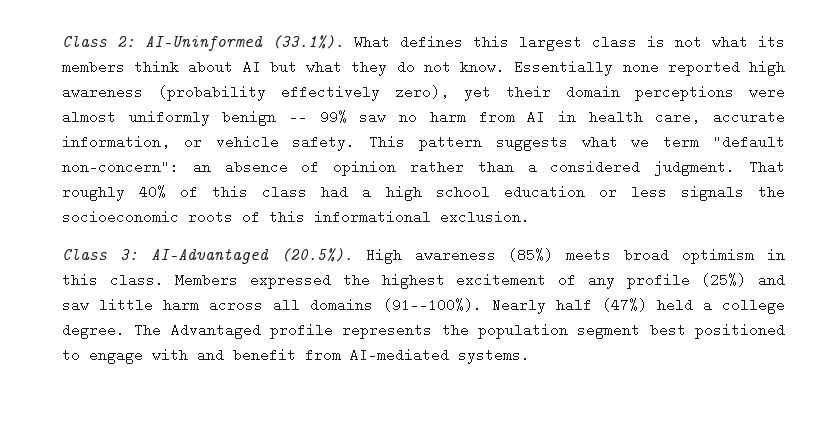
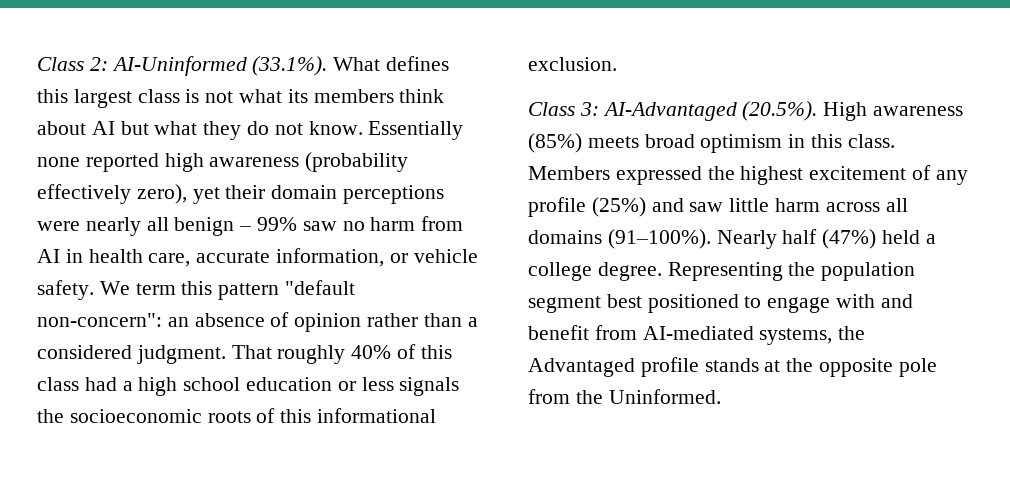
- Essentially none reported high awareness (probability effectively zero), yet their domain perceptions were almost uniformly benign -- 99% saw no harm from AI in health care, accurate information, or vehicle safety.
+ Essentially none reported high awareness (probability effectively zero), yet their domain perceptions were nearly all benign – 99% saw no harm from AI in health care, accurate information, or vehicle safety.
- This pattern suggests what we term "default non-concern": an absence of opinion rather than a considered judgment.
+ We term this pattern "default non-concern": an absence of opinion rather than a considered judgment.
- Members expressed the highest excitement of any profile (25%) and saw little harm across all domains (91--100%).
+ Members expressed the highest excitement of any profile (25%) and saw little harm across all domains (91–100%).
- The Advantaged profile represents the population segment best positioned to engage with and benefit from AI-mediated systems.
+ Representing the population segment best positioned to engage with and benefit from AI-mediated systems, the Advantaged profile stands at the opposite pole from the Uninformed.

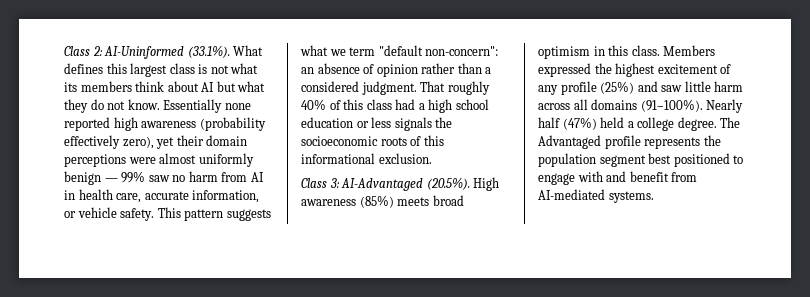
- Essentially none reported high awareness (probability effectively zero), yet their domain perceptions were nearly all benign – 99% saw no harm from AI in health care, accurate information, or vehicle safety.
+ Essentially none reported high awareness (probability effectively zero), yet their domain perceptions were almost uniformly benign — 99% saw no harm from AI in health care, accurate information, or vehicle safety.
- We term this pattern "default non-concern": an absence of opinion rather than a considered judgment.
+ This pattern suggests what we term "default non-concern": an absence of opinion rather than a considered judgment.
- Representing the population segment best positioned to engage with and benefit from AI-mediated systems, the Advantaged profile stands at the opposite pole from the Uninformed.
+ The Advantaged profile represents the population segment best positioned to engage with and benefit from AI-mediated systems.

